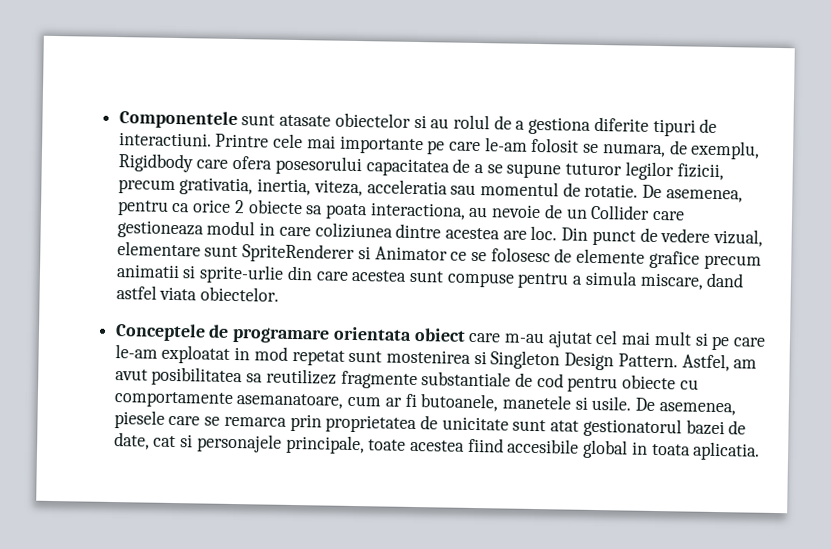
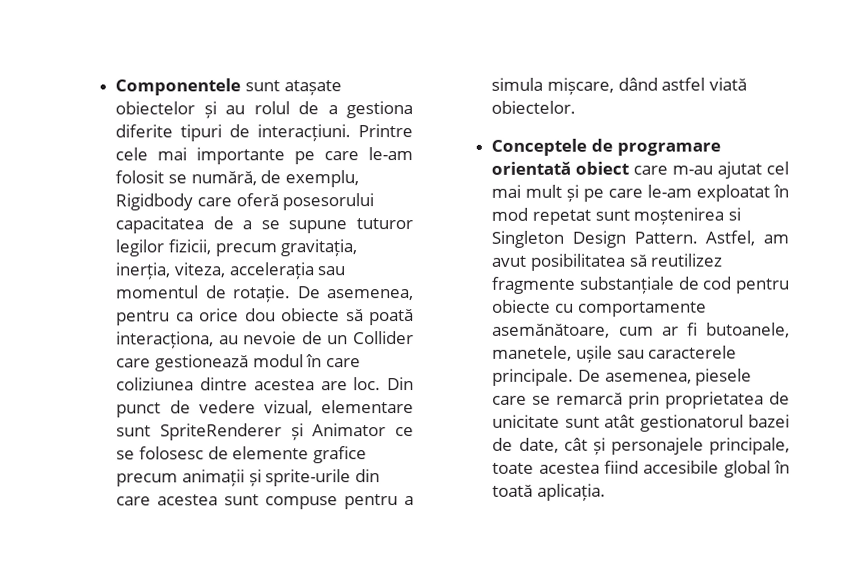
- Componentele sunt atasate obiectelor si au rolul de a gestiona diferite tipuri de interactiuni.
+ Componentele sunt atașate obiectelor și au rolul de a gestiona diferite tipuri de interacțiuni.
- Printre cele mai importante pe care le-am folosit se numara, de exemplu, Rigidbody care ofera posesorului capacitatea de a se supune tuturor legilor fizicii, precum grativatia, inertia, viteza, acceleratia sau momentul de rotatie.
+ Printre cele mai importante pe care le-am folosit se numără, de exemplu, Rigidbody care oferă posesorului capacitatea de a se supune tuturor legilor fizicii, precum gravitația, inerția, viteza, accelerația sau momentul de rotație.
- De asemenea, pentru ca orice 2 obiecte sa poata interactiona, au nevoie de un Collider care gestioneaza modul in care coliziunea dintre acestea are loc.
+ De asemenea, pentru ca orice dou obiecte să poată interacționa, au nevoie de un Collider care gestionează modul în care coliziunea dintre acestea are loc.
- Din punct de vedere vizual, elementare sunt SpriteRenderer si Animator ce se folosesc de elemente grafice precum animatii si sprite-urlie din care acestea sunt compuse pentru a simula miscare, dand astfel viata obiectelor.
+ Din punct de vedere vizual, elementare sunt SpriteRenderer și Animator ce se folosesc de elemente grafice precum animații și sprite-urile din care acestea sunt compuse pentru a simula mișcare, dând astfel viată obiectelor.
- Conceptele de programare orientata obiect care m-au ajutat cel mai mult si pe care le-am exploatat in mod repetat sunt mostenirea si Singleton Design Pattern.
+ Conceptele de programare orientată obiect care m-au ajutat cel mai mult și pe care le-am exploatat în mod repetat sunt moștenirea si Singleton Design Pattern.
- Astfel, am avut posibilitatea sa reutilizez fragmente substantiale de cod pentru obiecte cu comportamente asemanatoare, cum ar fi butoanele, manetele si usile.
+ Astfel, am avut posibilitatea să reutilizez fragmente substanțiale de cod pentru obiecte cu comportamente asemănătoare, cum ar fi butoanele, manetele, ușile sau caracterele principale.
- De asemenea, piesele care se remarca prin proprietatea de unicitate sunt atat gestionatorul bazei de date, cat si personajele principale, toate acestea fiind accesibile global in toata aplicatia.
+ De asemenea, piesele care se remarcă prin proprietatea de unicitate sunt atât gestionatorul bazei de date, cât și personajele principale, toate acestea fiind accesibile global în toată aplicația.

